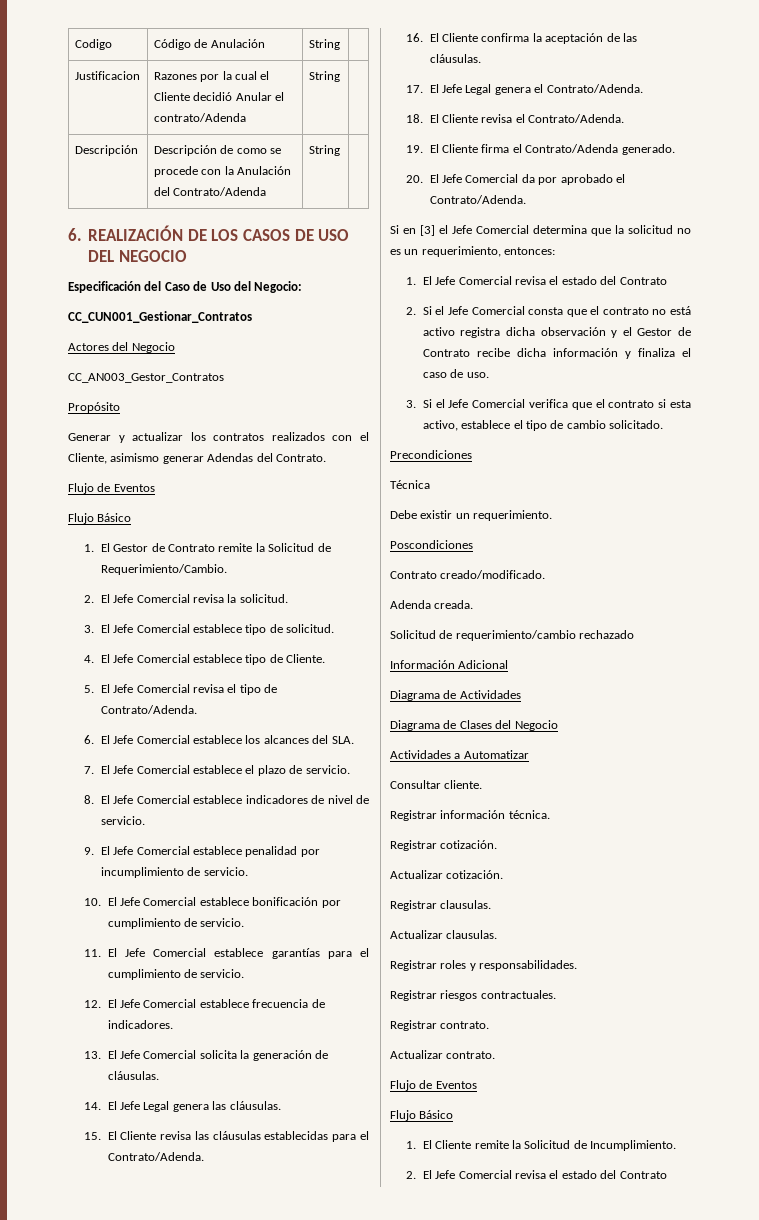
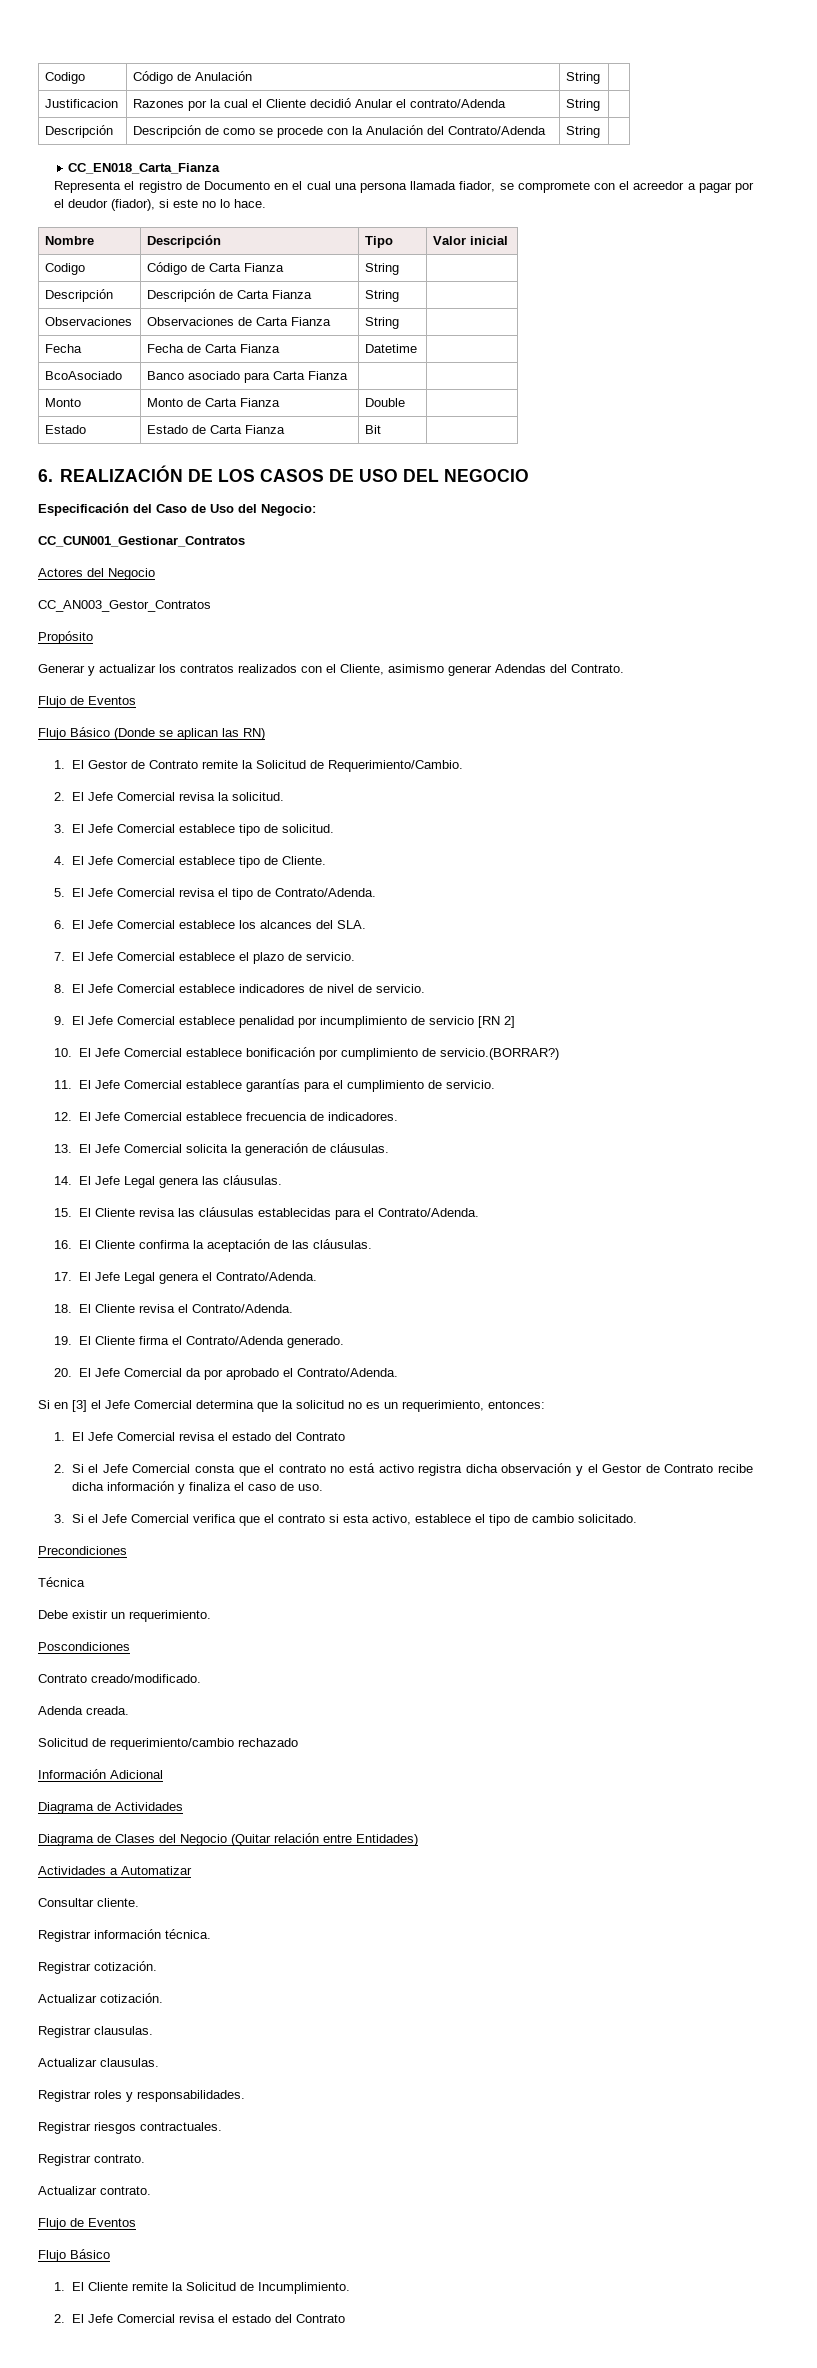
+ CC_EN018_Carta_Fianza
+ Representa el registro de Documento en el cual una persona llamada fiador, se compromete con el acreedor a pagar por el deudor (fiador), si este no lo hace.
+ Nombre | Descripción | Tipo | Valor inicial
+ Codigo | Código de Carta Fianza | String |
+ Descripción | Descripción de Carta Fianza | String |
+ Observaciones | Observaciones de Carta Fianza | String |
+ Fecha | Fecha de Carta Fianza | Datetime |
+ BcoAsociado | Banco asociado para Carta Fianza | |
+ Monto | Monto de Carta Fianza | Double |
+ Estado | Estado de Carta Fianza | Bit |
  Generar y actualizar los contratos realizados con el Cliente, asimismo generar Adendas del Contrato.
  Flujo de Eventos
- Flujo Básico
+ Flujo Básico (Donde se aplican las RN)
- 9. El Jefe Comercial establece penalidad por incumplimiento de servicio.
+ 9. El Jefe Comercial establece penalidad por incumplimiento de servicio [RN 2]
- 10. El Jefe Comercial establece bonificación por cumplimiento de servicio.
+ 10. El Jefe Comercial establece bonificación por cumplimiento de servicio.(BORRAR?)
- Diagrama de Clases del Negocio
+ Diagrama de Clases del Negocio (Quitar relación entre Entidades)

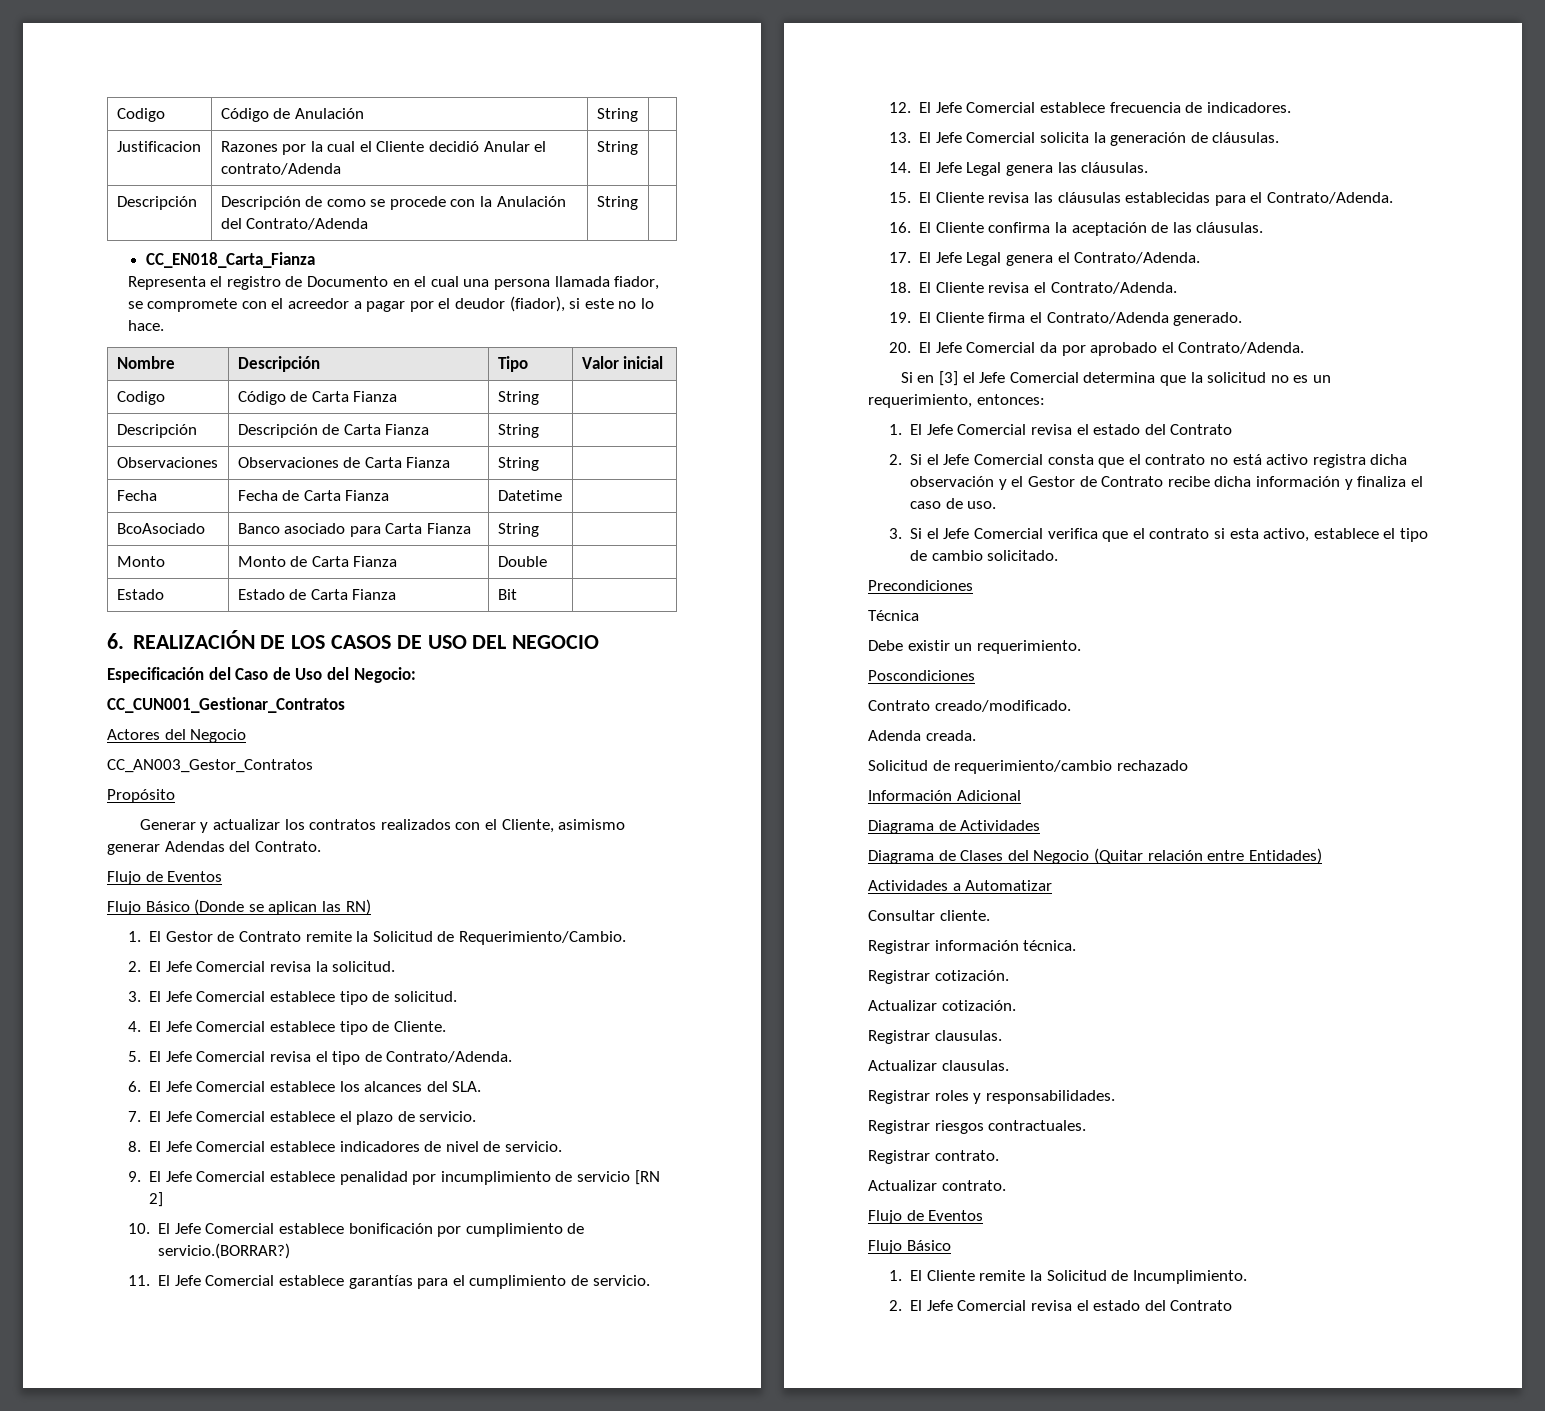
- BcoAsociado | Banco asociado para Carta Fianza | |
+ BcoAsociado | Banco asociado para Carta Fianza | String |

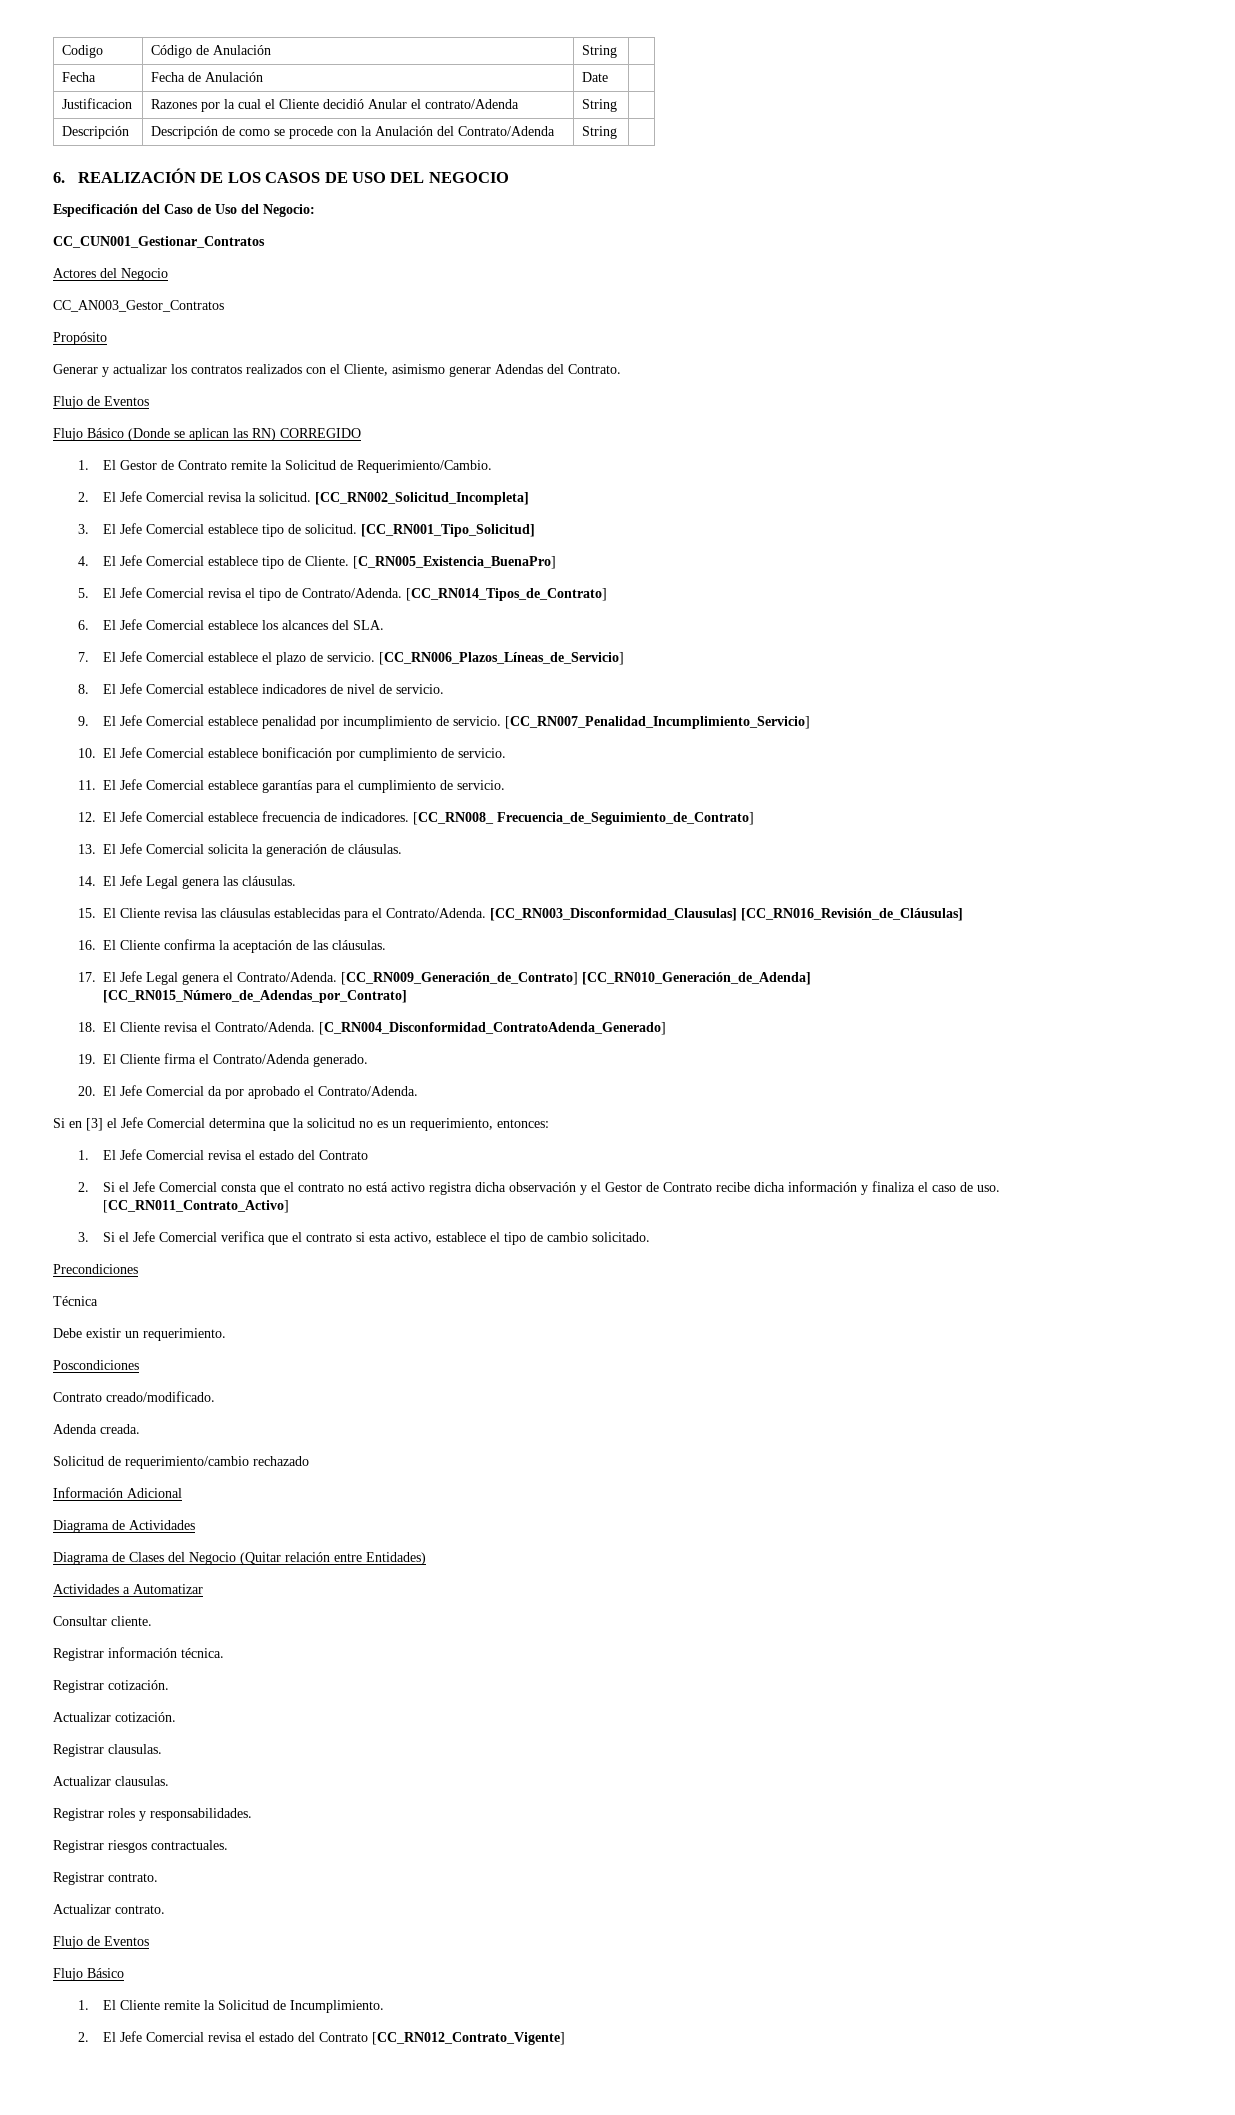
+ Fecha | Fecha de Anulación | Date |
- CC_EN018_Carta_Fianza
- Representa el registro de Documento en el cual una persona llamada fiador, se compromete con el acreedor a pagar por el deudor (fiador), si este no lo hace.
- Nombre | Descripción | Tipo | Valor inicial
- Codigo | Código de Carta Fianza | String |
- Descripción | Descripción de Carta Fianza | String |
- Observaciones | Observaciones de Carta Fianza | String |
- Fecha | Fecha de Carta Fianza | Datetime |
- BcoAsociado | Banco asociado para Carta Fianza | String |
- Monto | Monto de Carta Fianza | Double |
- Estado | Estado de Carta Fianza | Bit |
- Flujo Básico (Donde se aplican las RN)
+ Flujo Básico (Donde se aplican las RN) CORREGIDO
+ [CC_RN002_Solicitud_Incompleta]
+ [CC_RN001_Tipo_Solicitud]
+ [C_RN005_Existencia_BuenaPro]
+ [CC_RN014_Tipos_de_Contrato]
+ [CC_RN006_Plazos_Líneas_de_Servicio]
- 9. El Jefe Comercial establece penalidad por incumplimiento de servicio [RN 2]
+ 9. El Jefe Comercial establece penalidad por incumplimiento de servicio. [CC_RN007_Penalidad_Incumplimiento_Servicio]
- 10. El Jefe Comercial establece bonificación por cumplimiento de servicio.(BORRAR?)
+ 10. El Jefe Comercial establece bonificación por cumplimiento de servicio.
+ [CC_RN008_ Frecuencia_de_Seguimiento_de_Contrato]
+ [CC_RN003_Disconformidad_Clausulas] [CC_RN016_Revisión_de_Cláusulas]
+ [CC_RN009_Generación_de_Contrato] [CC_RN010_Generación_de_Adenda]
+ [CC_RN015_Número_de_Adendas_por_Contrato]
+ [C_RN004_Disconformidad_ContratoAdenda_Generado]
+ [CC_RN011_Contrato_Activo]
- 2. El Jefe Comercial revisa el estado del Contrato
+ 2. El Jefe Comercial revisa el estado del Contrato [CC_RN012_Contrato_Vigente]

